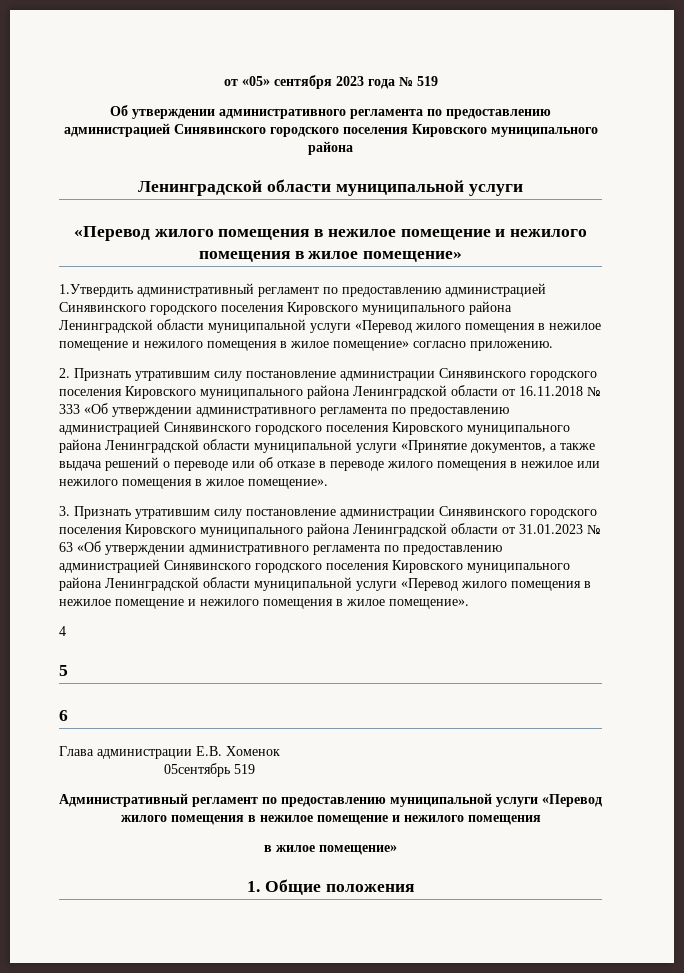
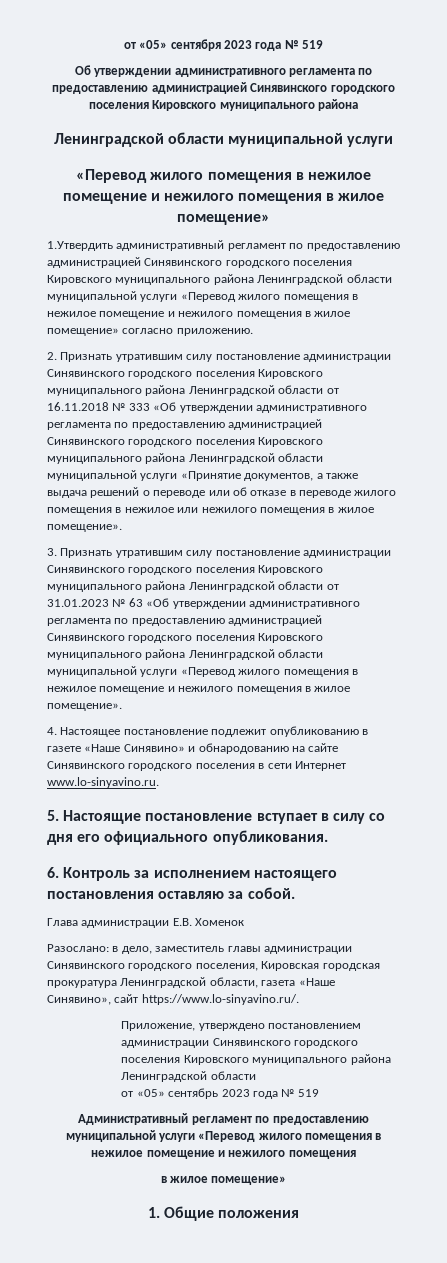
- 4
- 5
- 6
+ 4. Настоящее постановление подлежит опубликованию в газете «Наше Синявино» и обнародованию на сайте Синявинского городского поселения в сети Интернет www.lo-sinyavino.ru.
+ 5. Настоящие постановление вступает в силу со дня его официального опубликования.
+ 6. Контроль за исполнением настоящего постановления оставляю за собой.
  Глава администрации Е.В. Хоменок
- 05сентябрь 519
+ Разослано: в дело, заместитель главы администрации Синявинского городского поселения, Кировская городская прокуратура Ленинградской области, газета «Наше Синявино», сайт https://www.lo-sinyavino.ru/.
+ Приложение, утверждено постановлением администрации Синявинского городского поселения Кировского муниципального района Ленинградской области
+ от «05» сентябрь 2023 года № 519

